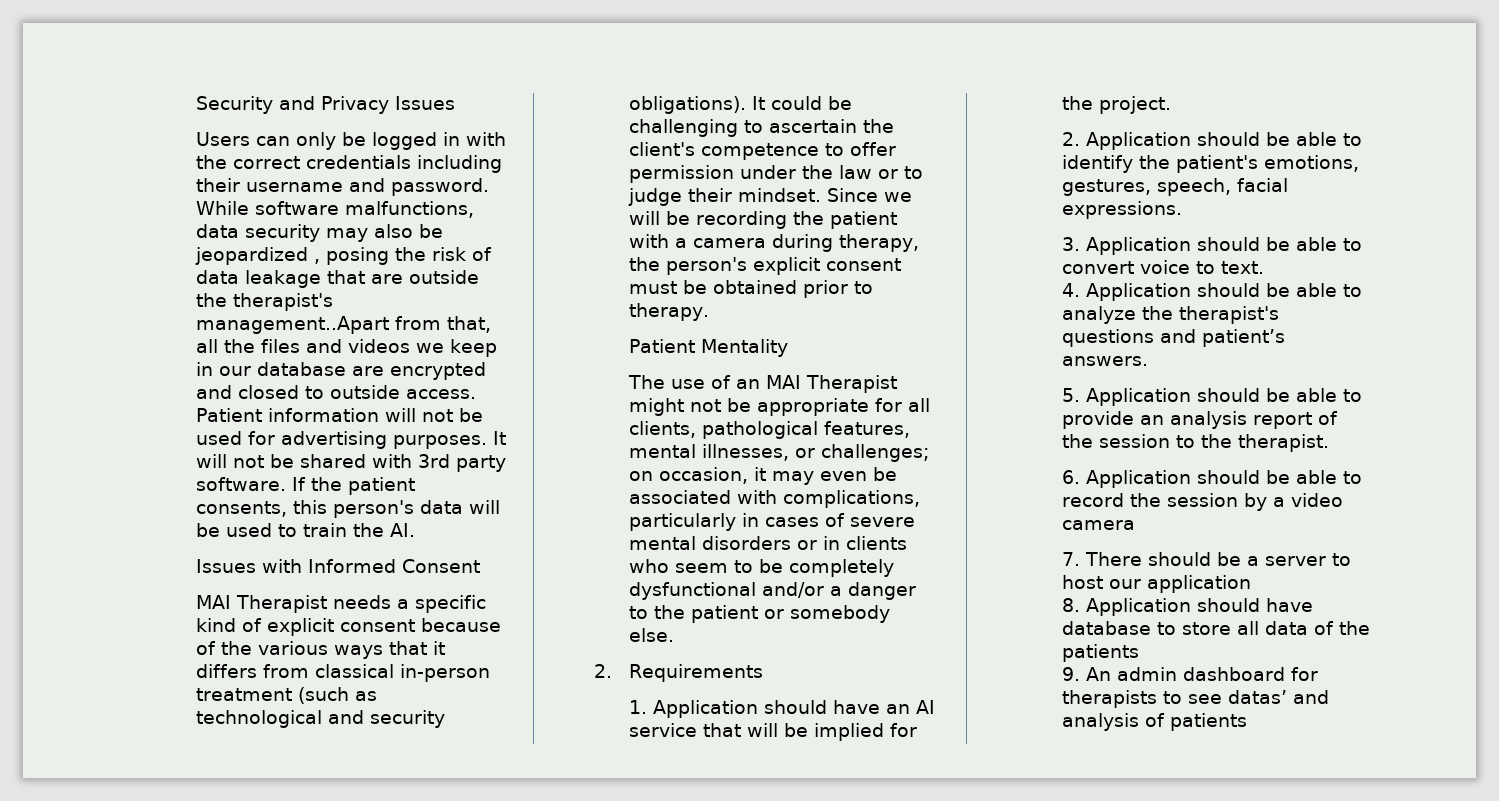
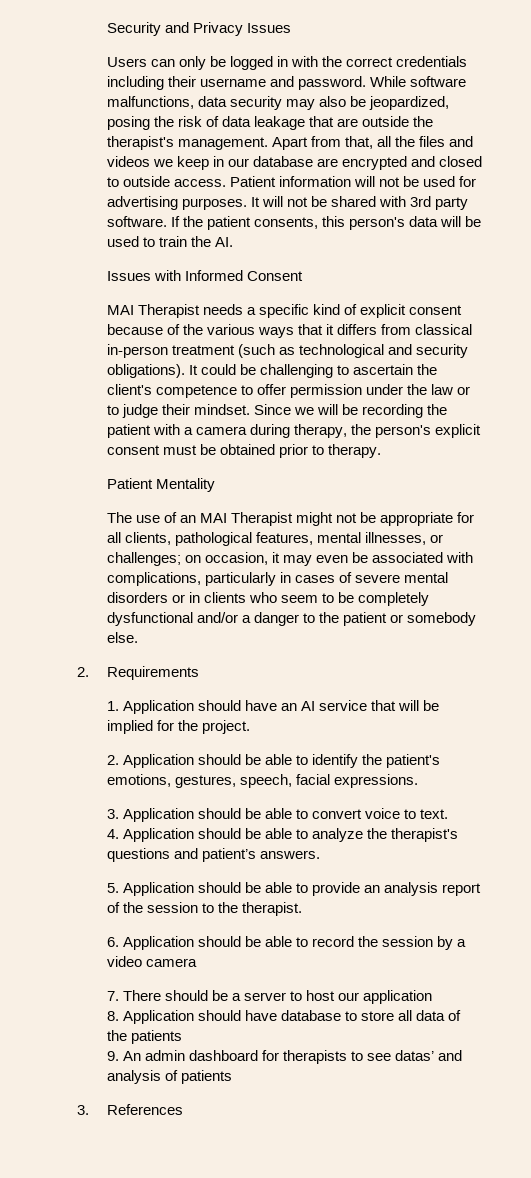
- While software malfunctions, data security may also be jeopardized , posing the risk of data leakage that are outside the therapist's management..Apart from that, all the files and videos we keep in our database are encrypted and closed to outside access.
+ While software malfunctions, data security may also be jeopardized, posing the risk of data leakage that are outside the therapist's management. Apart from that, all the files and videos we keep in our database are encrypted and closed to outside access.
+ 3. References

